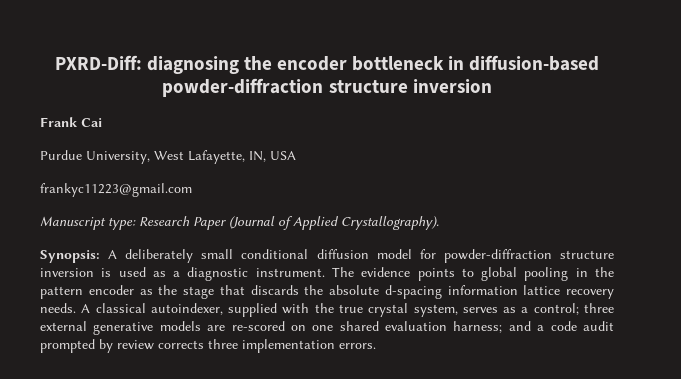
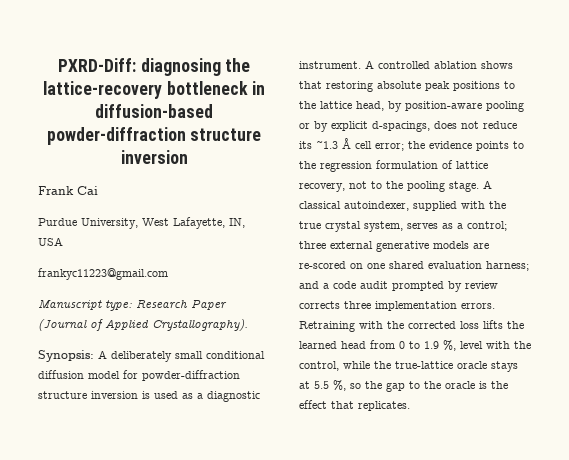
- PXRD-Diff: diagnosing the encoder bottleneck in diffusion-based powder-diffraction structure inversion
+ PXRD-Diff: diagnosing the lattice-recovery bottleneck in diffusion-based powder-diffraction structure inversion
- The evidence points to global pooling in the pattern encoder as the stage that discards the absolute d-spacing information lattice recovery needs.
+ A controlled ablation shows that restoring absolute peak positions to the lattice head, by position-aware pooling or by explicit d-spacings, does not reduce its ~1.3 Å cell error; the evidence points to the regression formulation of lattice recovery, not to the pooling stage.
+ Retraining with the corrected loss lifts the learned head from 0 to 1.9 %, level with the control, while the true-lattice oracle stays at 5.5 %, so the gap to the oracle is the effect that replicates.

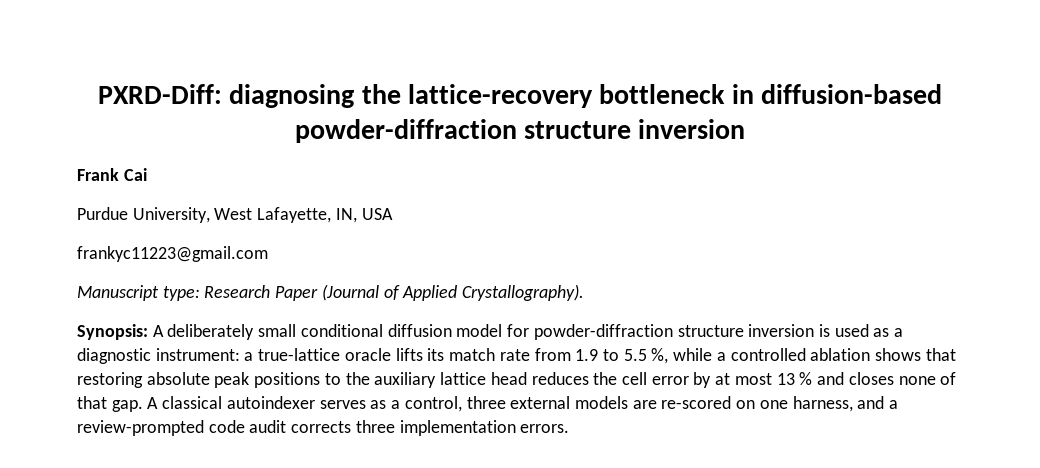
- Synopsis: A deliberately small conditional diffusion model for powder-diffraction structure inversion is used as a diagnostic instrument. A controlled ablation shows that restoring absolute peak positions to the lattice head, by position-aware pooling or by explicit d-spacings, does not reduce its ~1.3 Å cell error; the evidence points to the regression formulation of lattice recovery, not to the pooling stage. A classical autoindexer, supplied with the true crystal system, serves as a control; three external generative models are re-scored on one shared evaluation harness; and a code audit prompted by review corrects three implementation errors. Retraining with the corrected loss lifts the learned head from 0 to 1.9 %, level with the control, while the true-lattice oracle stays at 5.5 %, so the gap to the oracle is the effect that replicates.
+ Synopsis: A deliberately small conditional diffusion model for powder-diffraction structure inversion is used as a diagnostic instrument: a true-lattice oracle lifts its match rate from 1.9 to 5.5 %, while a controlled ablation shows that restoring absolute peak positions to the auxiliary lattice head reduces the cell error by at most 13 % and closes none of that gap. A classical autoindexer serves as a control, three external models are re-scored on one harness, and a review-prompted code audit corrects three implementation errors.

